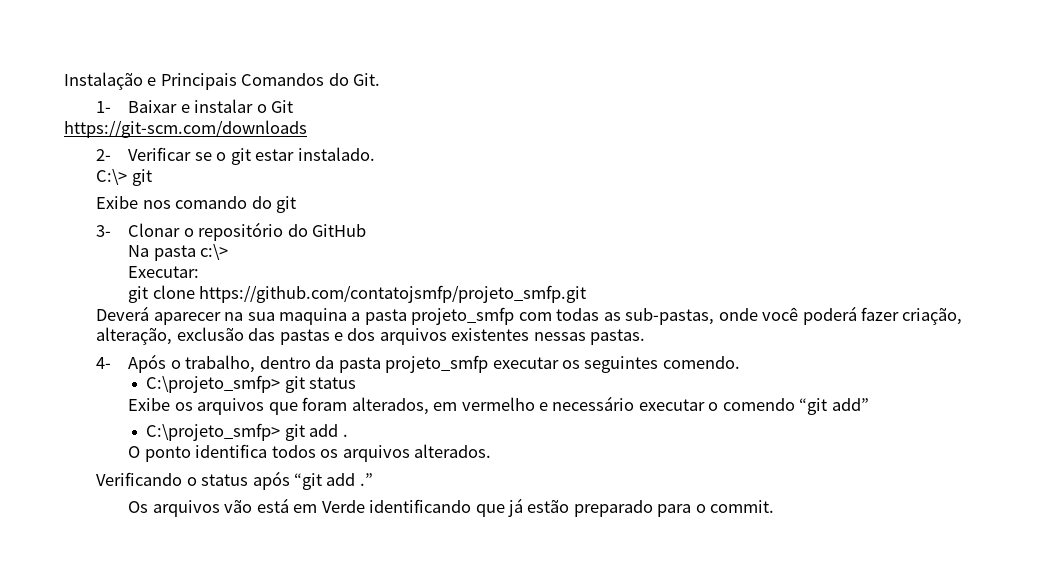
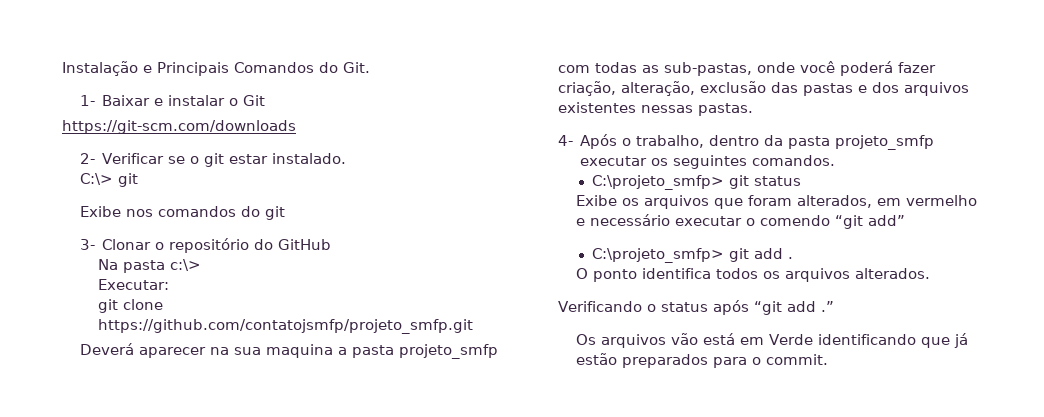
- Exibe nos comando do git
+ Exibe nos comandos do git
- 4- Após o trabalho, dentro da pasta projeto_smfp executar os seguintes comendo.
+ 4- Após o trabalho, dentro da pasta projeto_smfp executar os seguintes comandos.
- Os arquivos vão está em Verde identificando que já estão preparado para o commit.
+ Os arquivos vão está em Verde identificando que já estão preparados para o commit.

